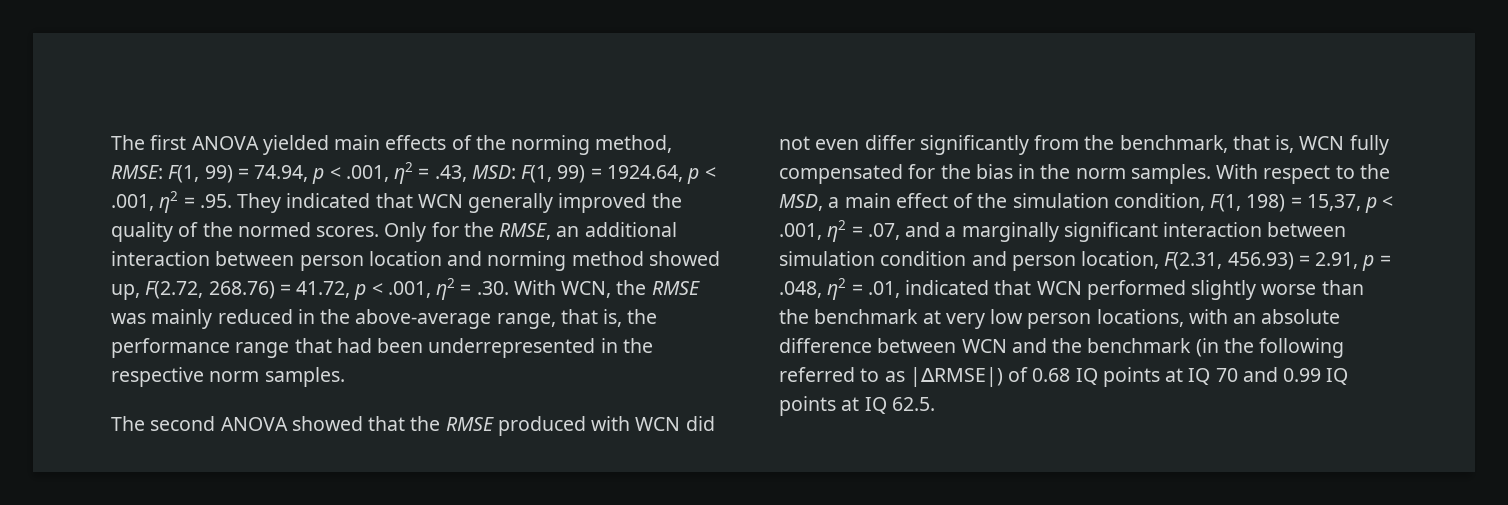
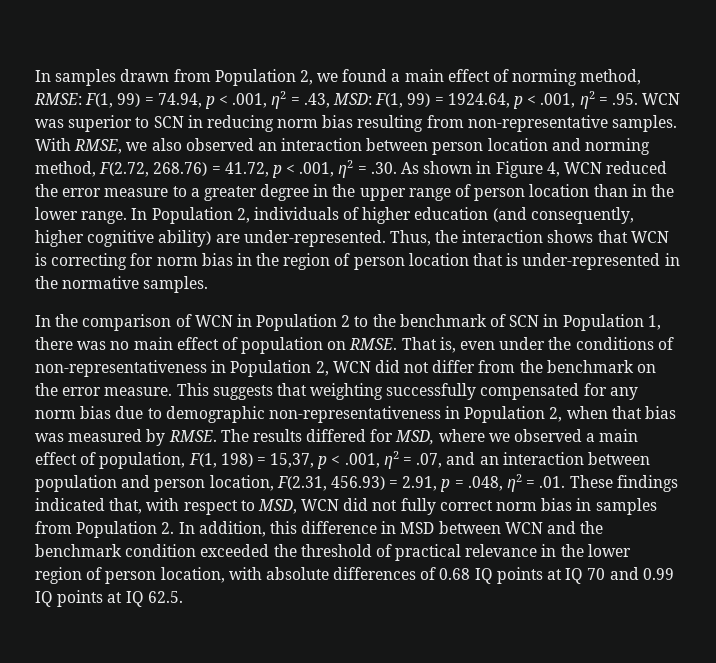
- The first ANOVA yielded main effects of the norming method, RMSE:
+ In samples drawn from Population 2, we found a main effect of norming method, RMSE:
- F(1, 99) = 1924.64, p < .001, η2 = .95. They indicated that WCN generally improved the quality of the normed scores. Only for the RMSE, an additional interaction between person location and norming method showed up, F(2.72, 268.76) = 41.72, p < .001, η2 = .30. With WCN, the RMSE was mainly reduced in the above-average range, that is, the performance range that had been underrepresented in the respective norm samples.
- The second ANOVA showed that the RMSE produced with WCN did not even differ significantly from the benchmark, that is, WCN fully compensated for the bias in the norm samples. With respect to the MSD, a main effect of the simulation condition, F(1, 198) = 15,37, p < .001, η2 = .07, and a marginally significant interaction between simulation condition and person location, F(2.31, 456.93) = 2.91, p = .048, η2 = .01, indicated that WCN performed slightly worse than the benchmark at very low person locations, with an absolute difference between WCN and the benchmark (in the following referred to as |∆RMSE|) of 0.68 IQ points at IQ 70 and 0.99 IQ points at IQ 62.5.
+ F(1, 99) = 1924.64, p < .001, η2 = .95. WCN was superior to SCN in reducing norm bias resulting from non-representative samples. With RMSE, we also observed an interaction between person location and norming method, F(2.72, 268.76) = 41.72, p < .001, η2 = .30. As shown in Figure 4, WCN reduced the error measure to a greater degree in the upper range of person location than in the lower range. In Population 2, individuals of higher education (and consequently, higher cognitive ability) are under-represented. Thus, the interaction shows that WCN is correcting for norm bias in the region of person location that is under-represented in the normative samples.
+ In the comparison of WCN in Population 2 to the benchmark of SCN in Population 1, there was no main effect of population on RMSE. That is, even under the conditions of non-representativeness in Population 2, WCN did not differ from the benchmark on the error measure. This suggests that weighting successfully compensated for any norm bias due to demographic non-representativeness in Population 2, when that bias was measured by RMSE. The results differed for MSD, where we observed a main effect of population, F(1, 198) = 15,37, p < .001, η2 = .07, and an interaction between population and person location, F(2.31, 456.93) = 2.91, p = .048, η2 = .01. These findings indicated that, with respect to MSD, WCN did not fully correct norm bias in samples from Population 2. In addition, this difference in MSD between WCN and the benchmark condition exceeded the threshold of practical relevance in the lower region of person location, with absolute differences of 0.68 IQ points at IQ 70 and 0.99 IQ points at IQ 62.5.

